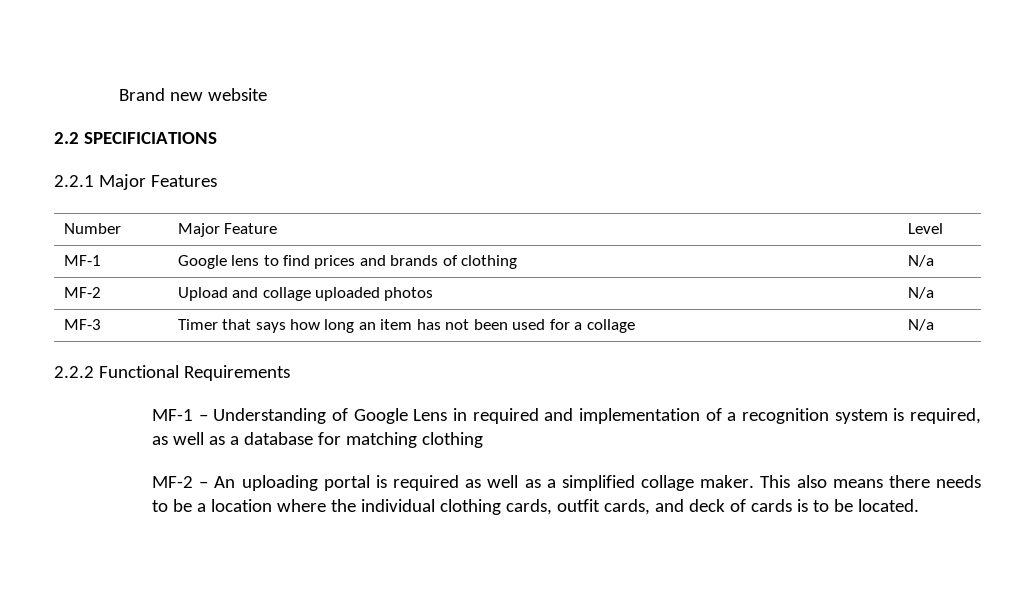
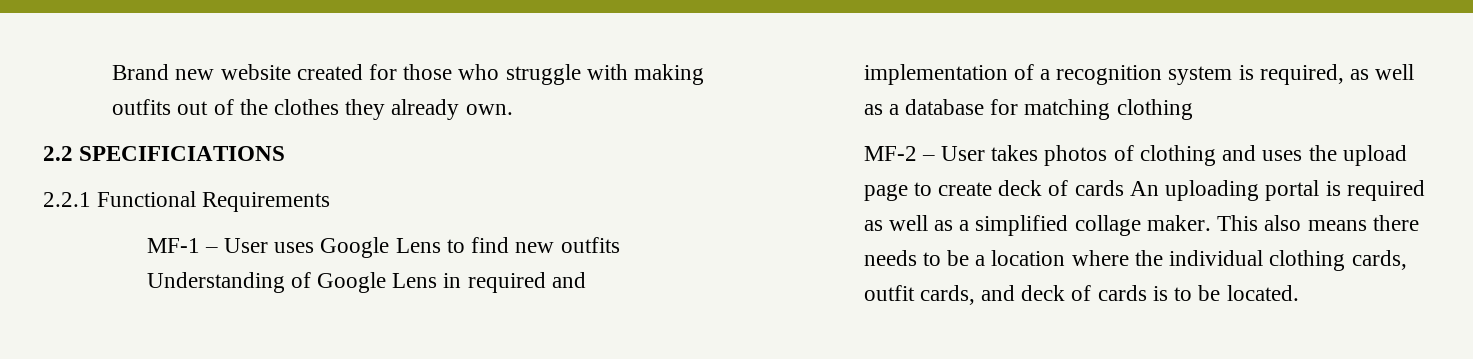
- Brand new website
+ Brand new website created for those who struggle with making outfits out of the clothes they already own.
  2.2 SPECIFICIATIONS
- 2.2.1 Major Features
- Number | Major Feature | Level
- MF-1 | Google lens to find prices and brands of clothing | N/a
- MF-2 | Upload and collage uploaded photos | N/a
- MF-3 | Timer that says how long an item has not been used for a collage | N/a
- 2.2.2 Functional Requirements
- MF-1 – Understanding of Google Lens in required and implementation of a recognition system is required, as well as a database for matching clothing
+ 2.2.1 Functional Requirements
+ MF-1 – User uses Google Lens to find new outfits Understanding of Google Lens in required and implementation of a recognition system is required, as well as a database for matching clothing
- MF-2 – An uploading portal is required as well as a simplified collage maker.
+ MF-2 – User takes photos of clothing and uses the upload page to create deck of cards An uploading portal is required as well as a simplified collage maker.

